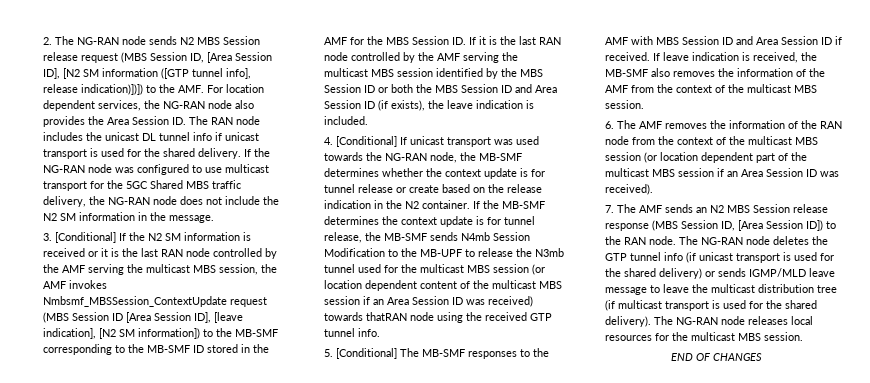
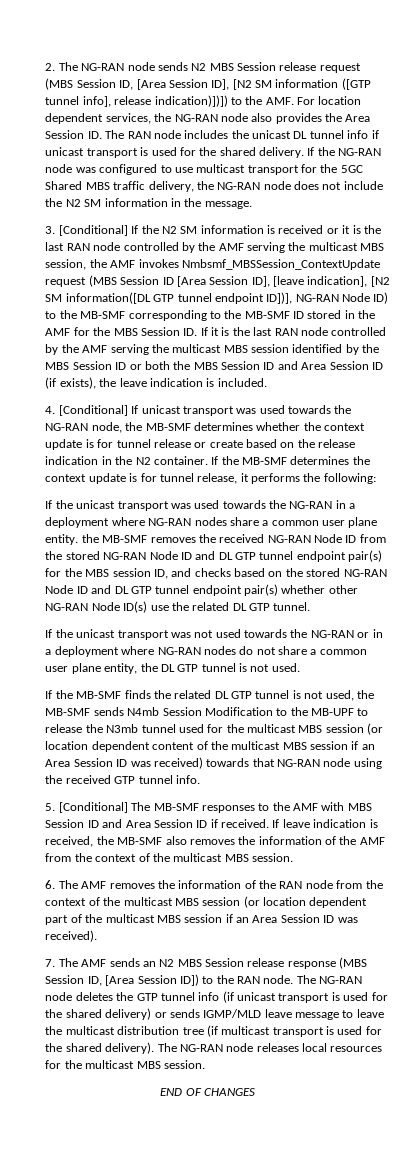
- 3. [Conditional] If the N2 SM information is received or it is the last RAN node controlled by the AMF serving the multicast MBS session, the AMF invokes Nmbsmf_MBSSession_ContextUpdate request (MBS Session ID [Area Session ID], [leave indication], [N2 SM information]) to the MB-SMF corresponding to the MB-SMF ID stored in the AMF for the MBS Session ID. If it is the last RAN node controlled by the AMF serving the multicast MBS session identified by the MBS Session ID or both the MBS Session ID and Area Session ID (if exists), the leave indication is included.
+ 3. [Conditional] If the N2 SM information is received or it is the last RAN node controlled by the AMF serving the multicast MBS session, the AMF invokes Nmbsmf_MBSSession_ContextUpdate request (MBS Session ID [Area Session ID], [leave indication], [N2 SM information([DL GTP tunnel endpoint ID])], NG-RAN Node ID) to the MB-SMF corresponding to the MB-SMF ID stored in the AMF for the MBS Session ID. If it is the last RAN node controlled by the AMF serving the multicast MBS session identified by the MBS Session ID or both the MBS Session ID and Area Session ID (if exists), the leave indication is included.
- If the MB-SMF determines the context update is for tunnel release, the MB-SMF sends N4mb Session Modification to the MB-UPF to release the N3mb tunnel used for the multicast MBS session (or location dependent content of the multicast MBS session if an Area Session ID was received) towards thatRAN node using the received GTP tunnel info.
+ If the MB-SMF determines the context update is for tunnel release, it performs the following:
+ If the unicast transport was used towards the NG-RAN in a deployment where NG-RAN nodes share a common user plane entity. the MB-SMF removes the received NG-RAN Node ID from the stored NG-RAN Node ID and DL GTP tunnel endpoint pair(s) for the MBS session ID, and checks based on the stored NG-RAN Node ID and DL GTP tunnel endpoint pair(s) whether other NG-RAN Node ID(s) use the related DL GTP tunnel.
+ If the unicast transport was not used towards the NG-RAN or in a deployment where NG-RAN nodes do not share a common user plane entity, the DL GTP tunnel is not used.
+ If the MB-SMF finds the related DL GTP tunnel is not used, the MB-SMF sends N4mb Session Modification to the MB-UPF to release the N3mb tunnel used for the multicast MBS session (or location dependent content of the multicast MBS session if an Area Session ID was received) towards that NG-RAN node using the received GTP tunnel info.

